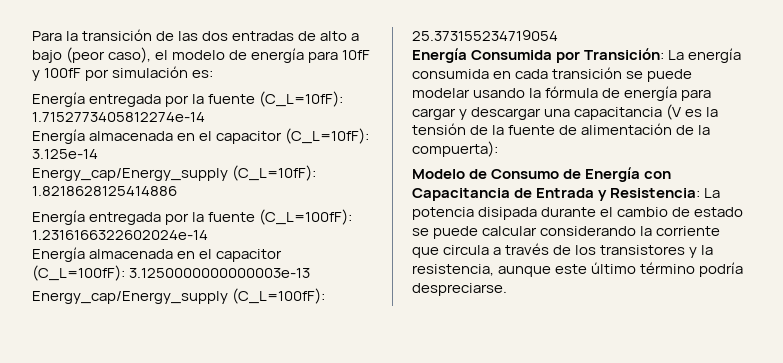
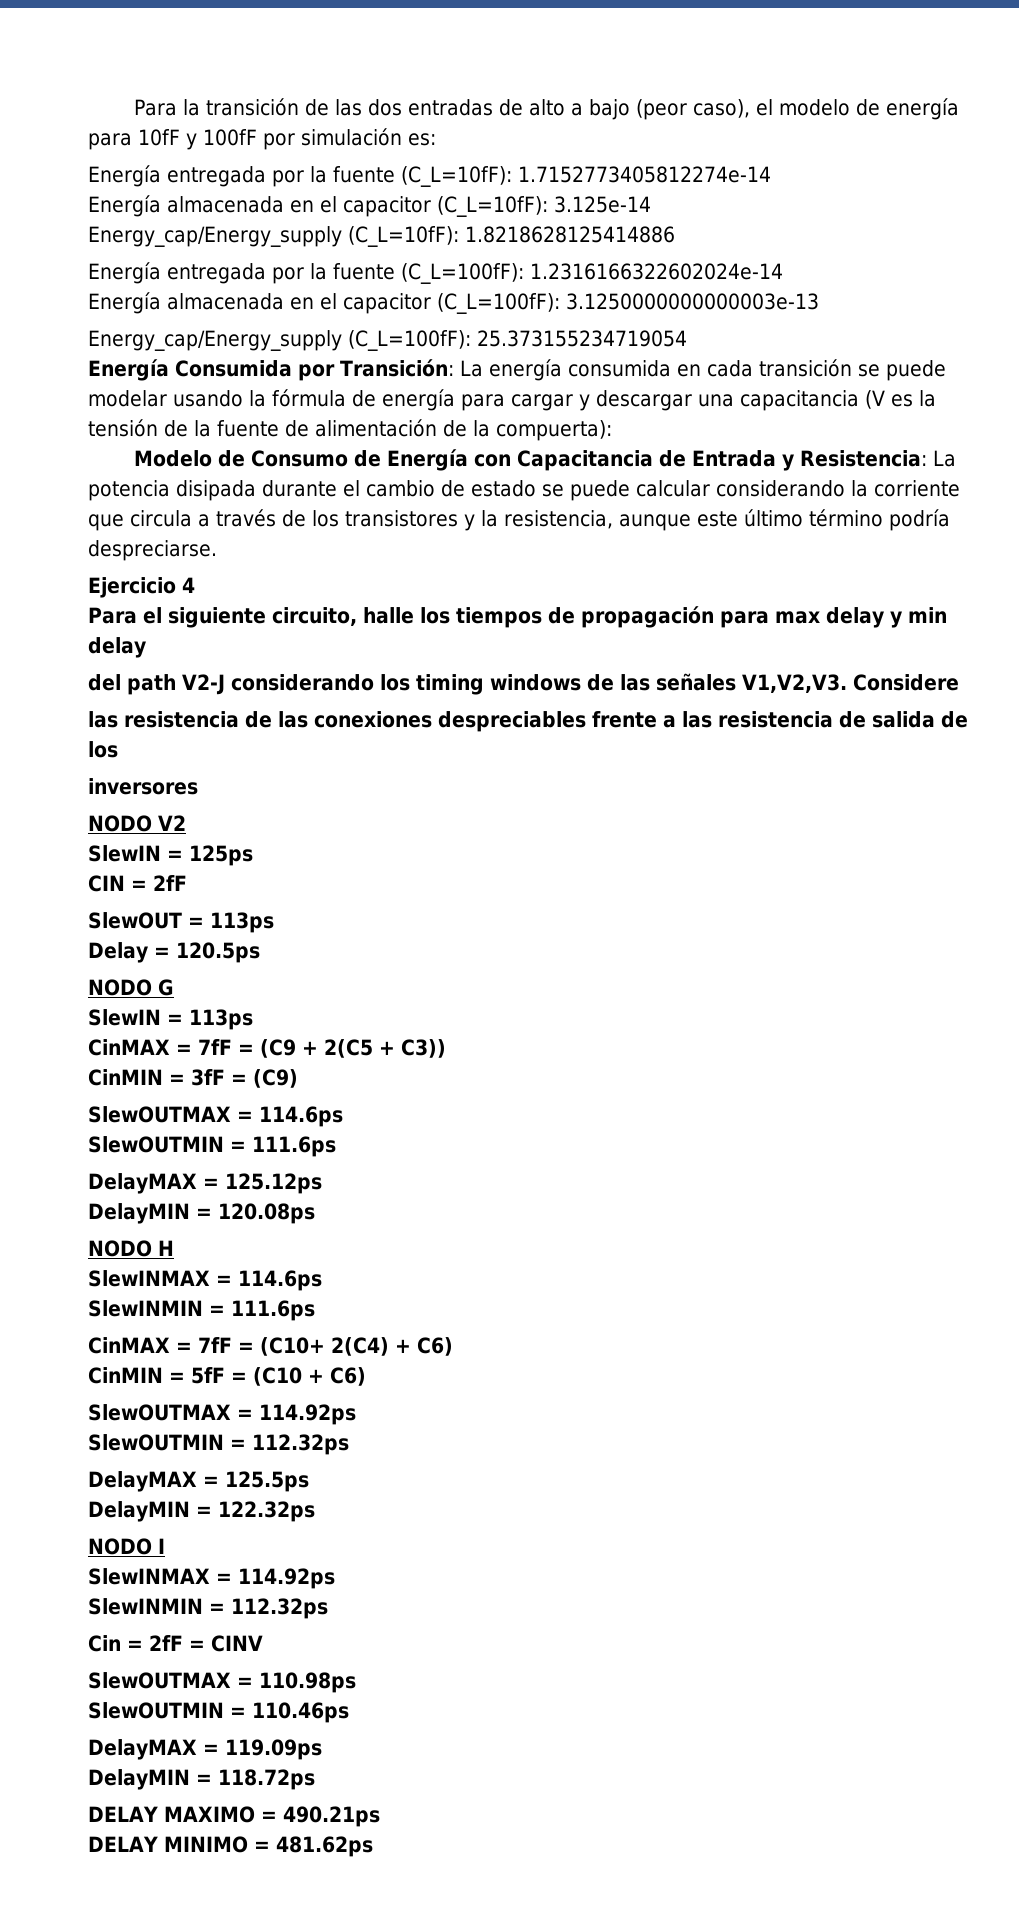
+ Ejercicio 4
+ Para el siguiente circuito, halle los tiempos de propagación para max delay y min delay
+ del path V2-J considerando los timing windows de las señales V1,V2,V3. Considere
+ las resistencia de las conexiones despreciables frente a las resistencia de salida de los
+ inversores
+ NODO V2
+ SlewIN = 125ps
+ CIN = 2fF
+ SlewOUT = 113ps
+ Delay = 120.5ps
+ NODO G
+ SlewIN = 113ps
+ CinMAX = 7fF = (C9 + 2(C5 + C3))
+ CinMIN = 3fF = (C9)
+ SlewOUTMAX = 114.6ps
+ SlewOUTMIN = 111.6ps
+ DelayMAX = 125.12ps
+ DelayMIN = 120.08ps
+ NODO H
+ SlewINMAX = 114.6ps
+ SlewINMIN = 111.6ps
+ CinMAX = 7fF = (C10+ 2(C4) + C6)
+ CinMIN = 5fF = (C10 + C6)
+ SlewOUTMAX = 114.92ps
+ SlewOUTMIN = 112.32ps
+ DelayMAX = 125.5ps
+ DelayMIN = 122.32ps
+ NODO I
+ SlewINMAX = 114.92ps
+ SlewINMIN = 112.32ps
+ Cin = 2fF = CINV
+ SlewOUTMAX = 110.98ps
+ SlewOUTMIN = 110.46ps
+ DelayMAX = 119.09ps
+ DelayMIN = 118.72ps
+ DELAY MAXIMO = 490.21ps
+ DELAY MINIMO = 481.62ps

